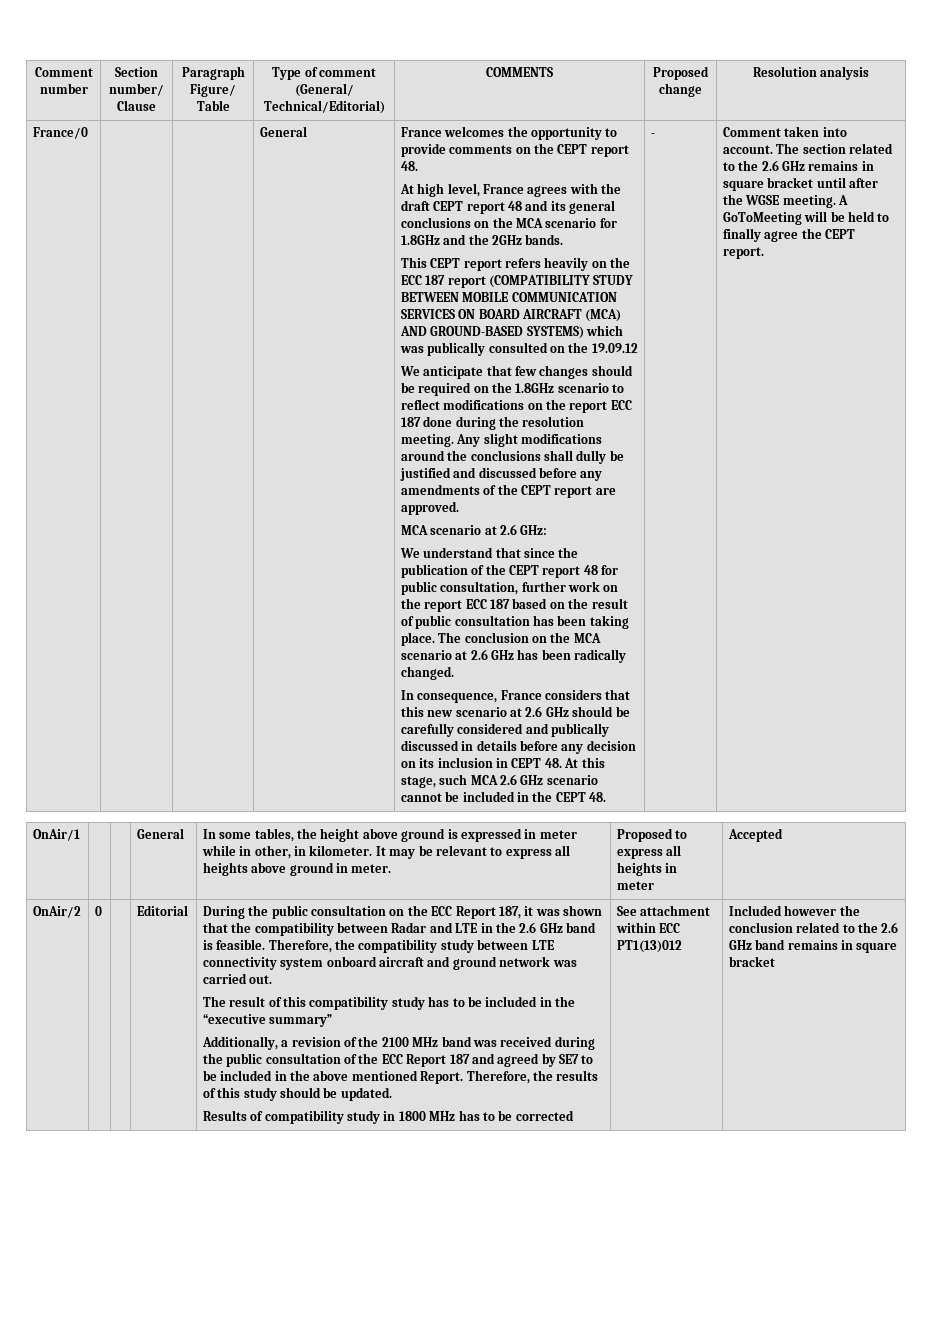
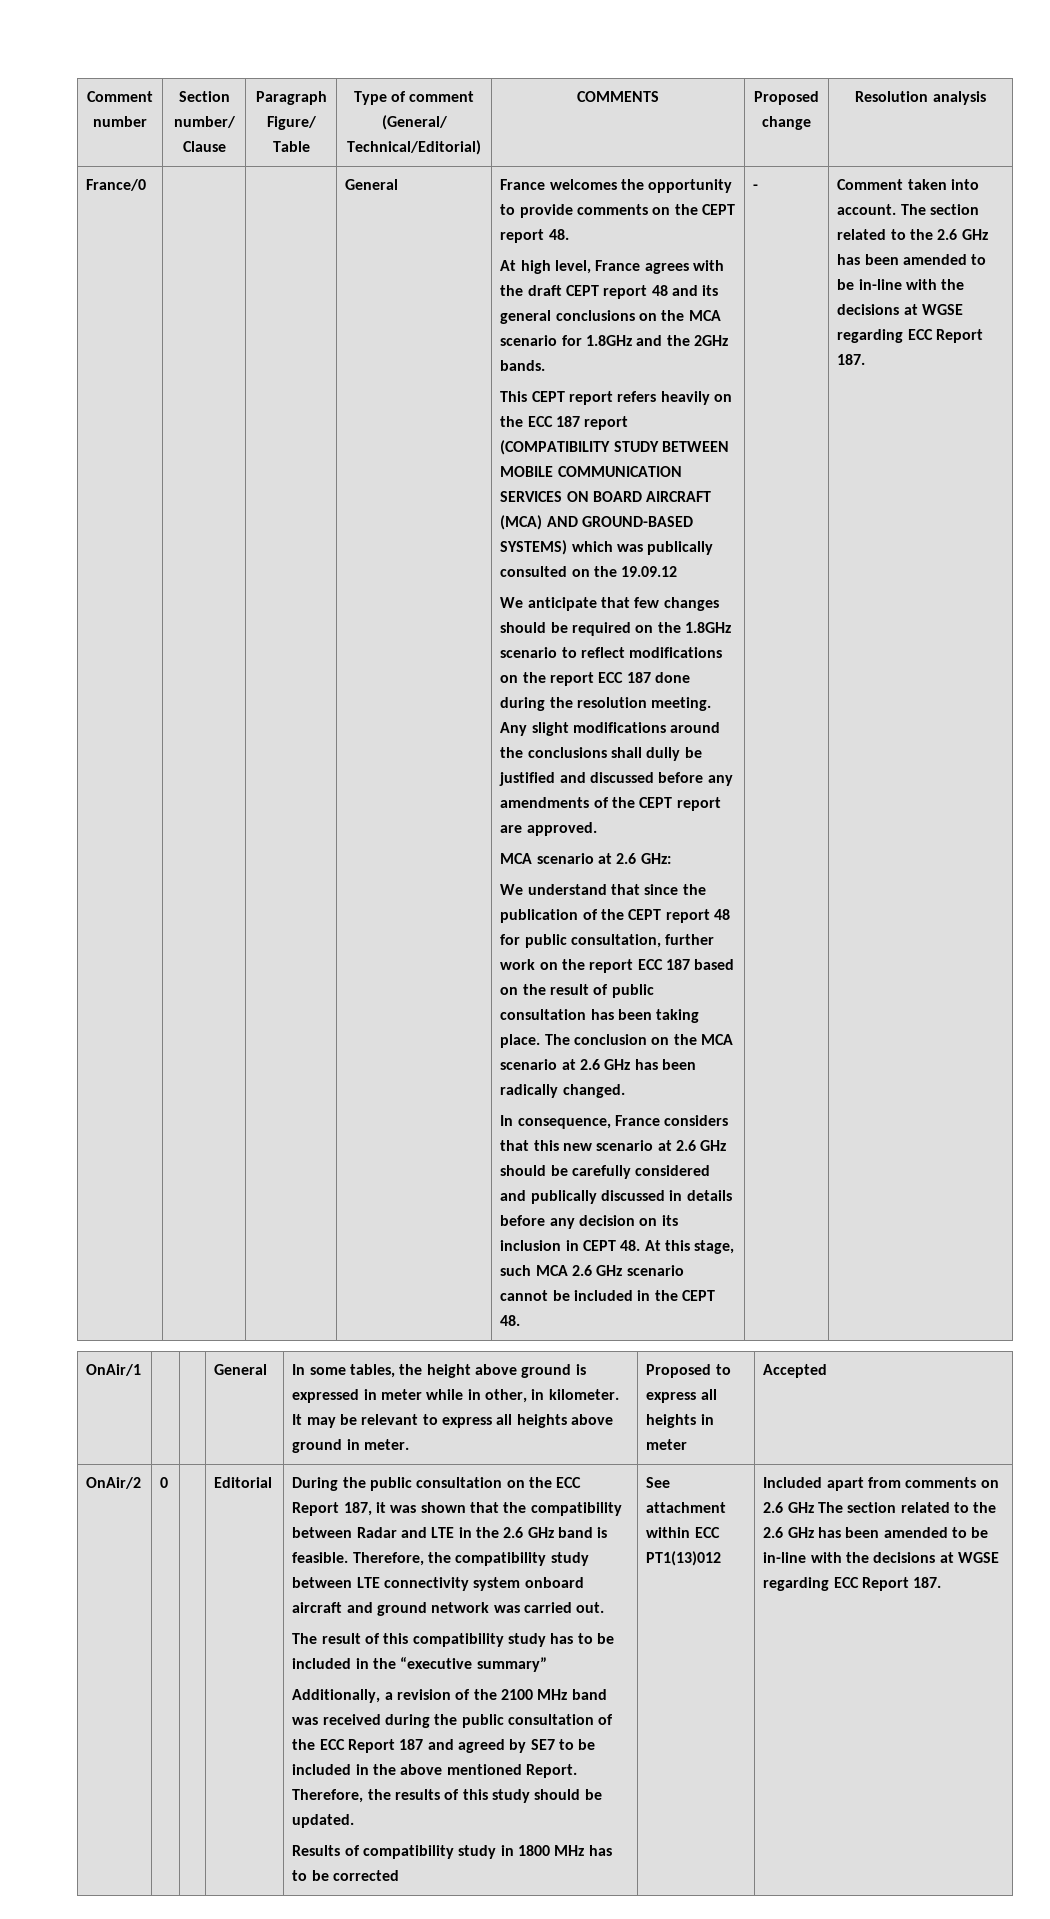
- Comment taken into account. The section related to the 2.6 GHz remains in square bracket until after the WGSE meeting. A GoToMeeting will be held to finally agree the CEPT report.
+ Comment taken into account. The section related to the 2.6 GHz has been amended to be in-line with the decisions at WGSE regarding ECC Report 187.
- Included however the conclusion related to the 2.6 GHz band remains in square bracket
+ Included apart from comments on 2.6 GHz The section related to the 2.6 GHz has been amended to be in-line with the decisions at WGSE regarding ECC Report 187.

